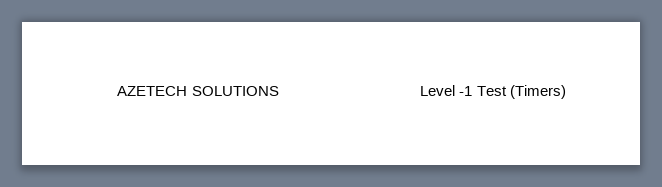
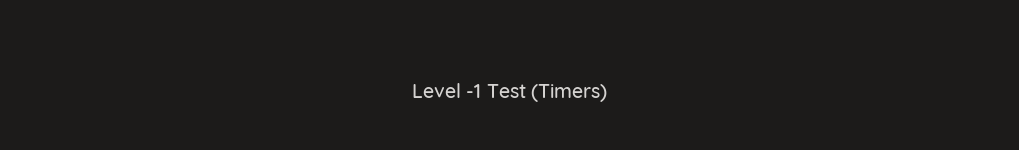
- AZETECH SOLUTIONS

